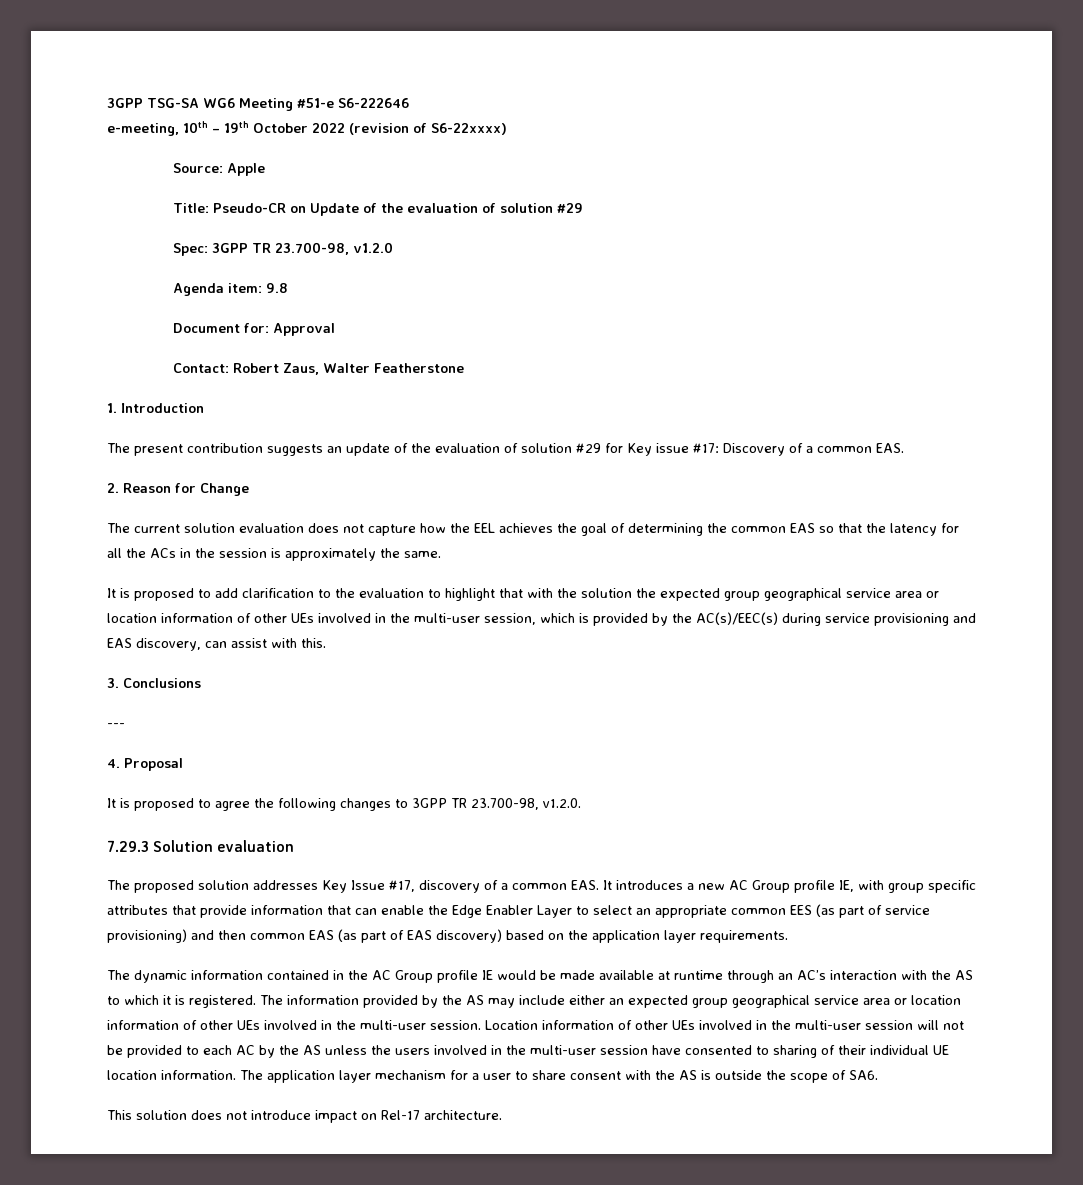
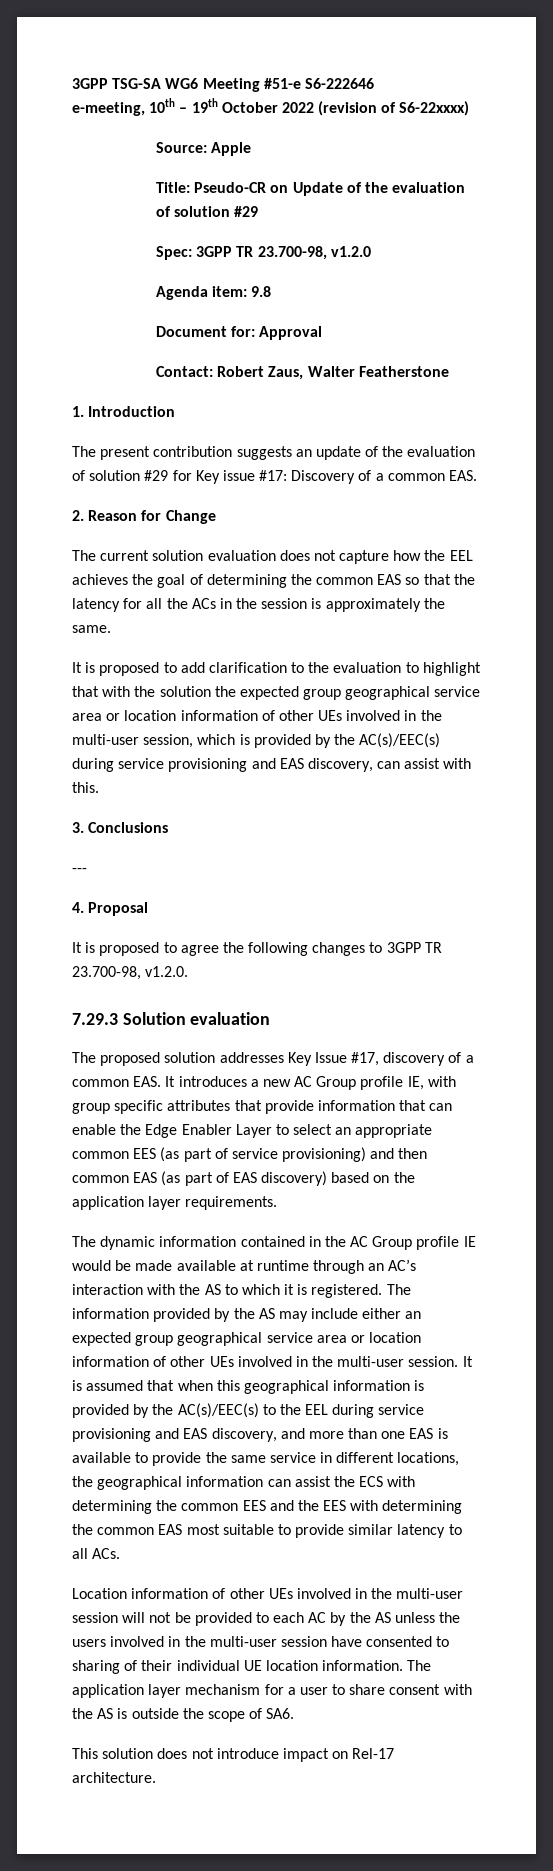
- The information provided by the AS may include either an expected group geographical service area or location information of other UEs involved in the multi-user session. Location information of other UEs involved in the multi-user session will not be provided to each AC by the AS unless the users involved in the multi-user session have consented to sharing of their individual UE location information.
+ The information provided by the AS may include either an expected group geographical service area or location information of other UEs involved in the multi-user session. It is assumed that when this geographical information is provided by the AC(s)/EEC(s) to the EEL during service provisioning and EAS discovery, and more than one EAS is available to provide the same service in different locations, the geographical information can assist the ECS with determining the common EES and the EES with determining the common EAS most suitable to provide similar latency to all ACs.
+ Location information of other UEs involved in the multi-user session will not be provided to each AC by the AS unless the users involved in the multi-user session have consented to sharing of their individual UE location information.

